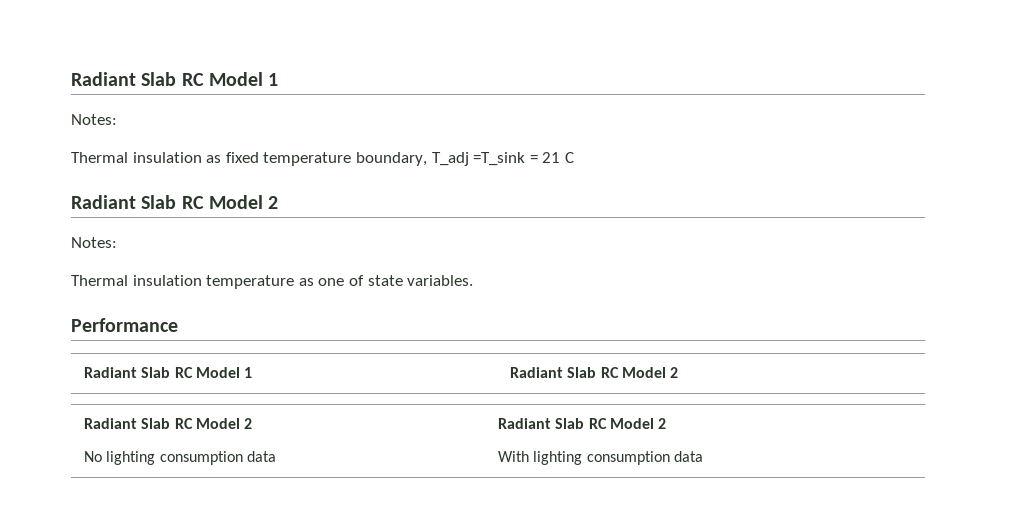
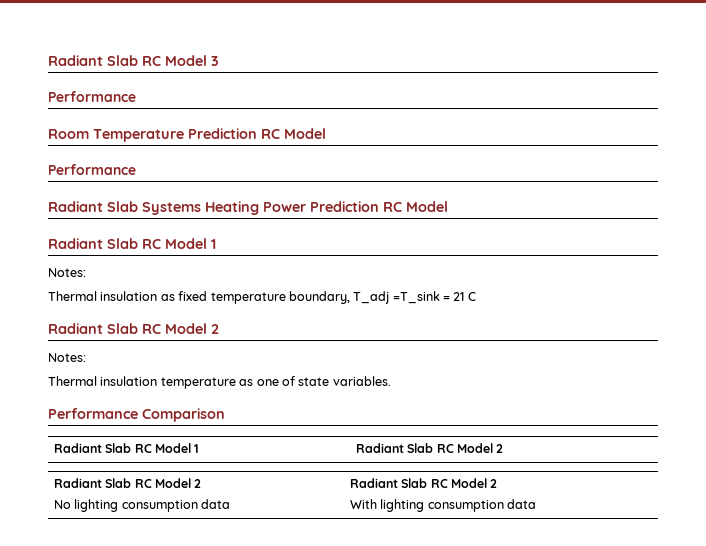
+ Radiant Slab RC Model 3
+ Performance
+ Room Temperature Prediction RC Model
+ Performance
+ Radiant Slab Systems Heating Power Prediction RC Model
- Performance
+ Performance Comparison

